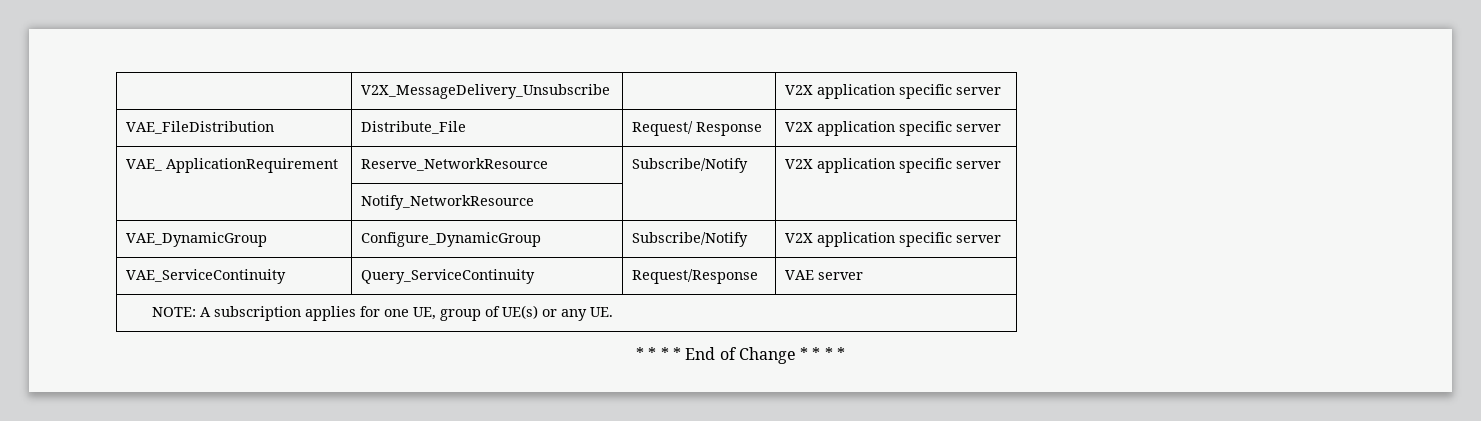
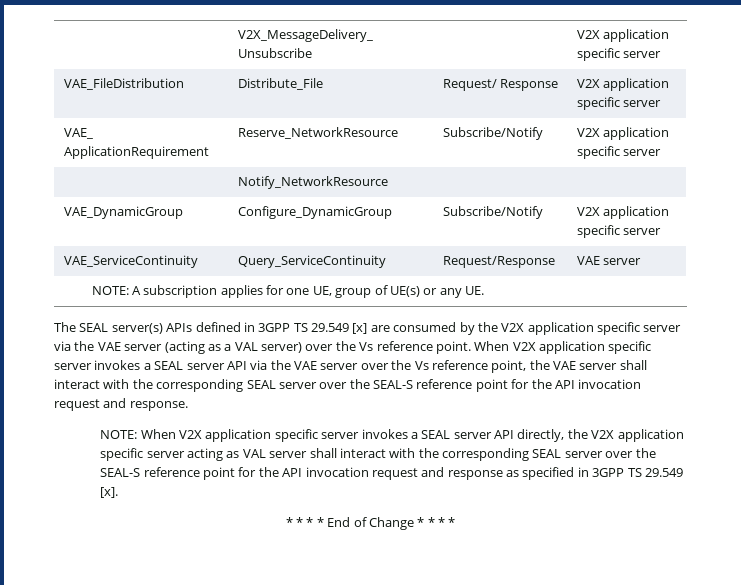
+ The SEAL server(s) APIs defined in 3GPP TS 29.549 [x] are consumed by the V2X application specific server via the VAE server (acting as a VAL server) over the Vs reference point. When V2X application specific server invokes a SEAL server API via the VAE server over the Vs reference point, the VAE server shall interact with the corresponding SEAL server over the SEAL-S reference point for the API invocation request and response.
+ NOTE: When V2X application specific server invokes a SEAL server API directly, the V2X application specific server acting as VAL server shall interact with the corresponding SEAL server over the SEAL-S reference point for the API invocation request and response as specified in 3GPP TS 29.549 [x].

